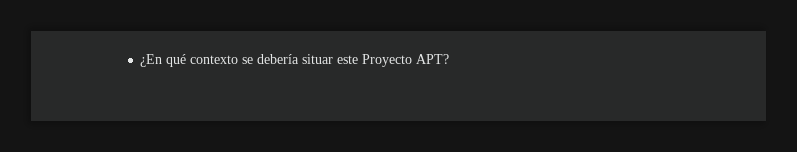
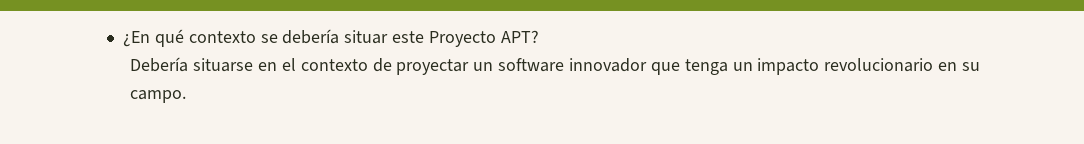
+ Debería situarse en el contexto de proyectar un software innovador que tenga un impacto revolucionario en su campo.

